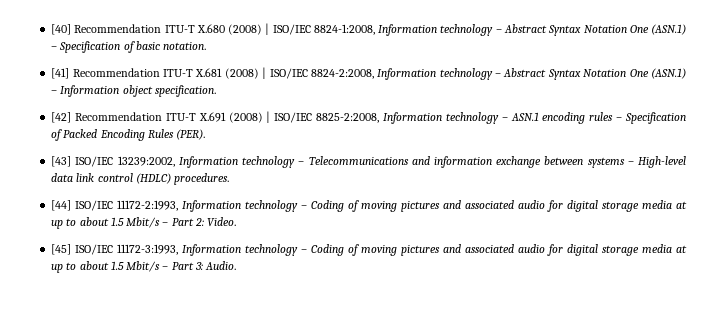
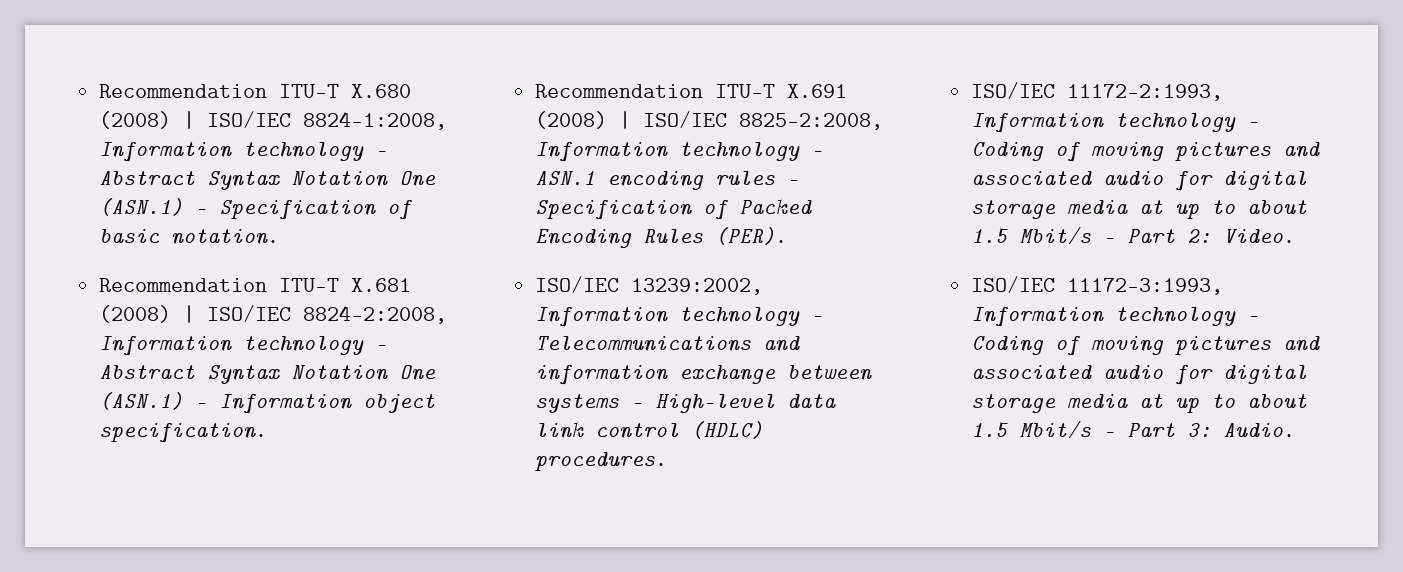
- [40] Recommendation ITU-T X.680 (2008) | ISO/IEC 8824-1:2008, Information technology – Abstract Syntax Notation One (ASN.1) – Specification of basic notation.
+ Recommendation ITU-T X.680 (2008) | ISO/IEC 8824-1:2008, Information technology – Abstract Syntax Notation One (ASN.1) – Specification of basic notation.
- [41] Recommendation ITU-T X.681 (2008) | ISO/IEC 8824-2:2008, Information technology – Abstract Syntax Notation One (ASN.1) – Information object specification.
+ Recommendation ITU-T X.681 (2008) | ISO/IEC 8824-2:2008, Information technology – Abstract Syntax Notation One (ASN.1) – Information object specification.
- [42] Recommendation ITU-T X.691 (2008) | ISO/IEC 8825-2:2008, Information technology – ASN.1 encoding rules – Specification of Packed Encoding Rules (PER).
+ Recommendation ITU-T X.691 (2008) | ISO/IEC 8825-2:2008, Information technology – ASN.1 encoding rules – Specification of Packed Encoding Rules (PER).
- [43] ISO/IEC 13239:2002, Information technology – Telecommunications and information exchange between systems – High-level data link control (HDLC) procedures.
+ ISO/IEC 13239:2002, Information technology – Telecommunications and information exchange between systems – High-level data link control (HDLC) procedures.
- [44] ISO/IEC 11172-2:1993, Information technology – Coding of moving pictures and associated audio for digital storage media at up to about 1.5 Mbit/s – Part 2: Video.
+ ISO/IEC 11172-2:1993, Information technology – Coding of moving pictures and associated audio for digital storage media at up to about 1.5 Mbit/s – Part 2: Video.
- [45] ISO/IEC 11172-3:1993, Information technology – Coding of moving pictures and associated audio for digital storage media at up to about 1.5 Mbit/s – Part 3: Audio.
+ ISO/IEC 11172-3:1993, Information technology – Coding of moving pictures and associated audio for digital storage media at up to about 1.5 Mbit/s – Part 3: Audio.

